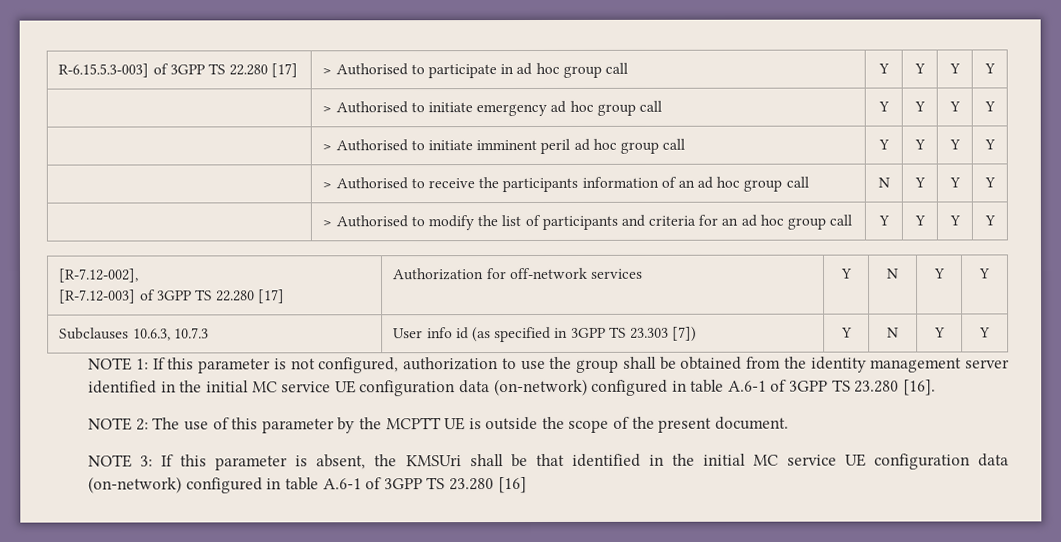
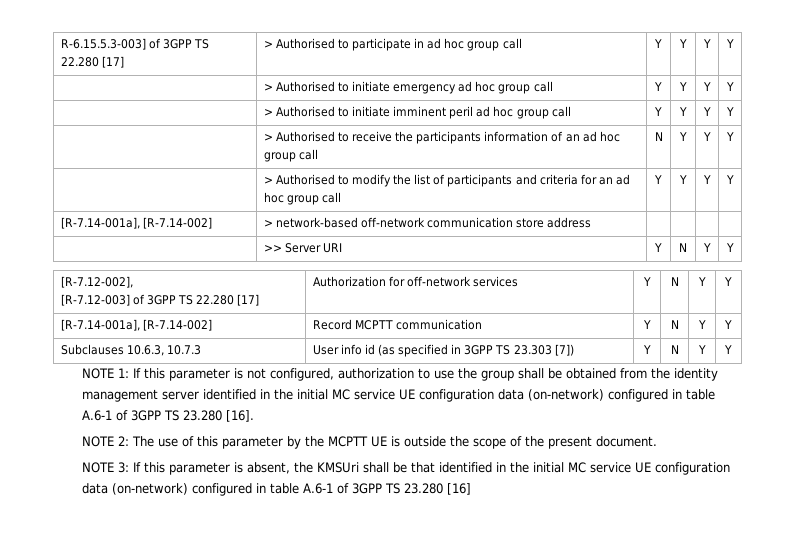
+ [R-7.14-001a], [R-7.14-002] | > network-based off-network communication store address | | | |
+ | >> Server URI | Y | N | Y | Y
+ [R-7.14-001a], [R-7.14-002] | Record MCPTT communication | Y | N | Y | Y

